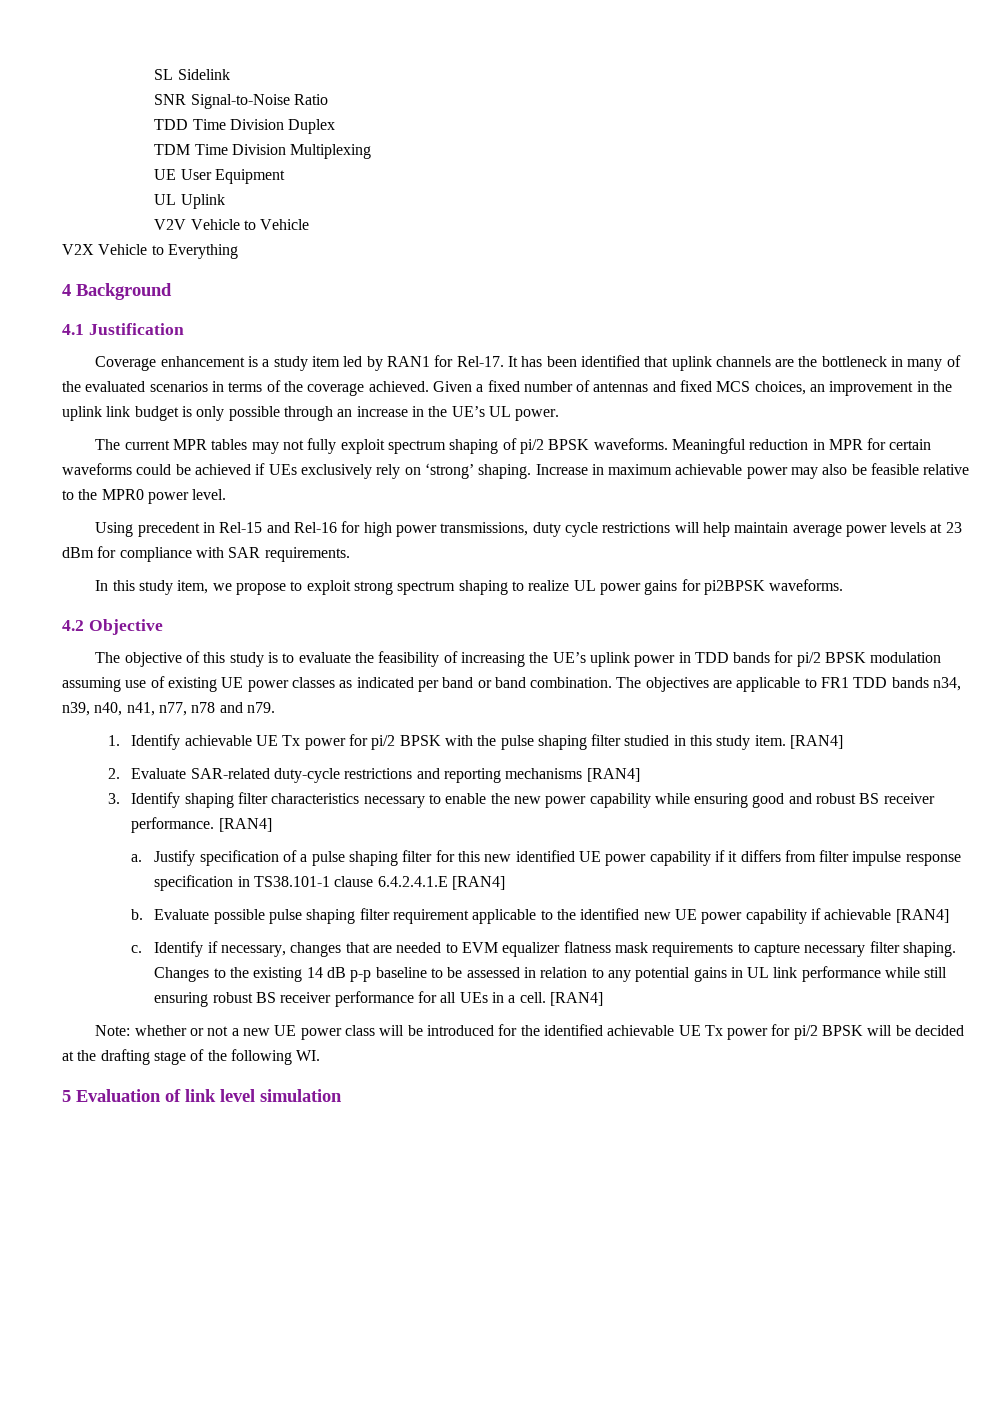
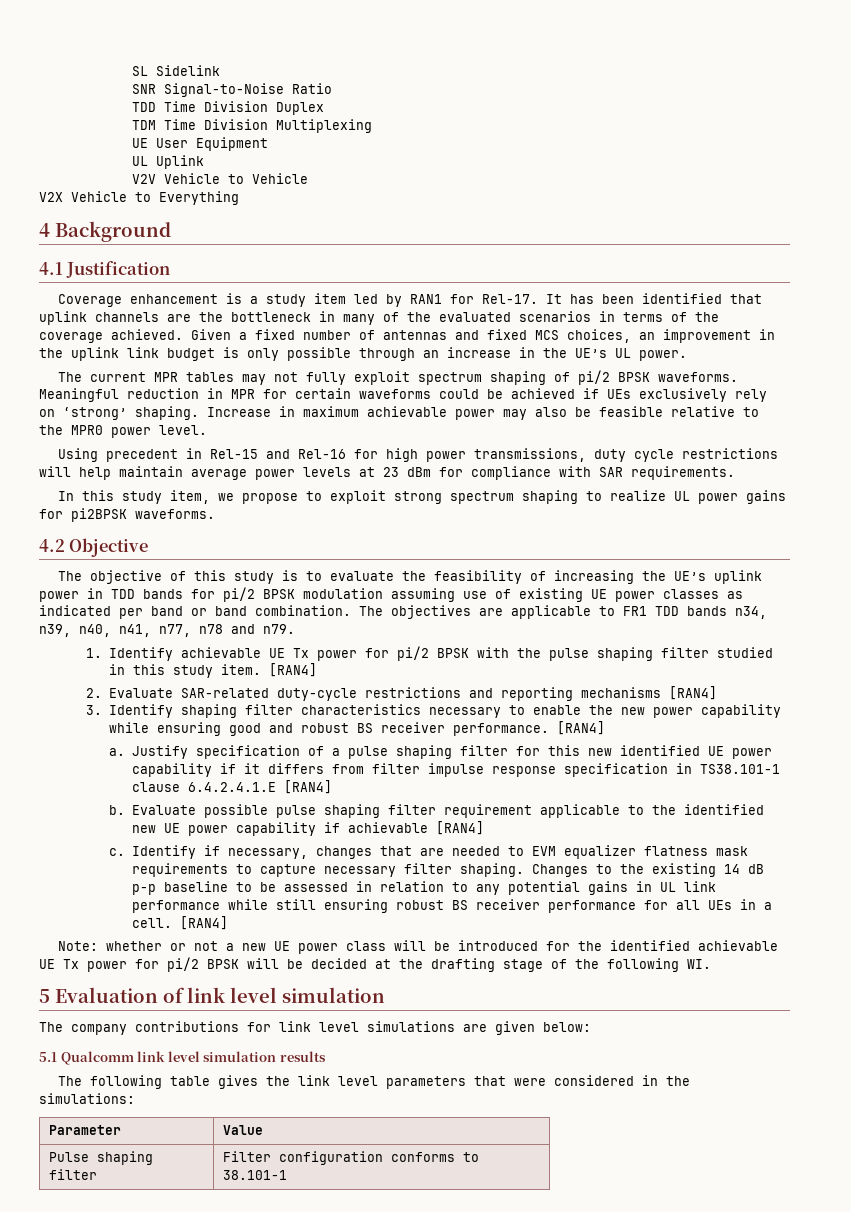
+ The company contributions for link level simulations are given below:
+ 5.1 Qualcomm link level simulation results
+ The following table gives the link level parameters that were considered in the simulations:
+ Parameter | Value
+ Pulse shaping filter | Filter configuration conforms to 38.101-1

